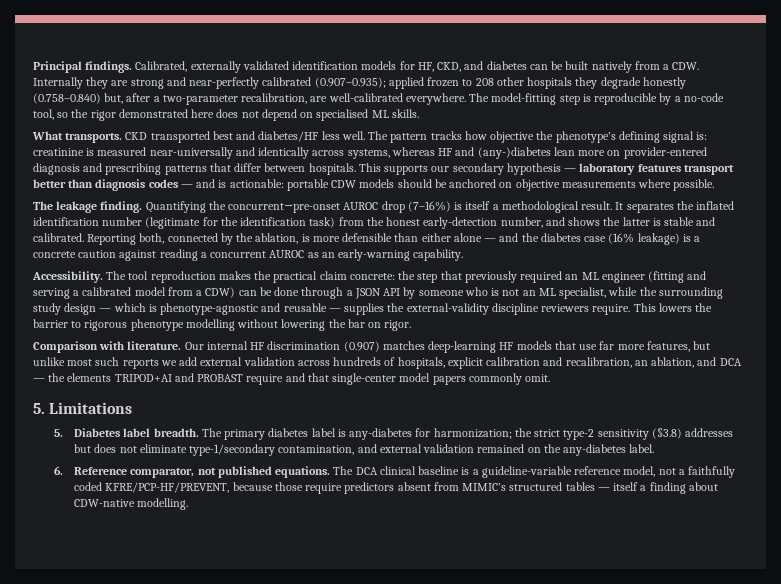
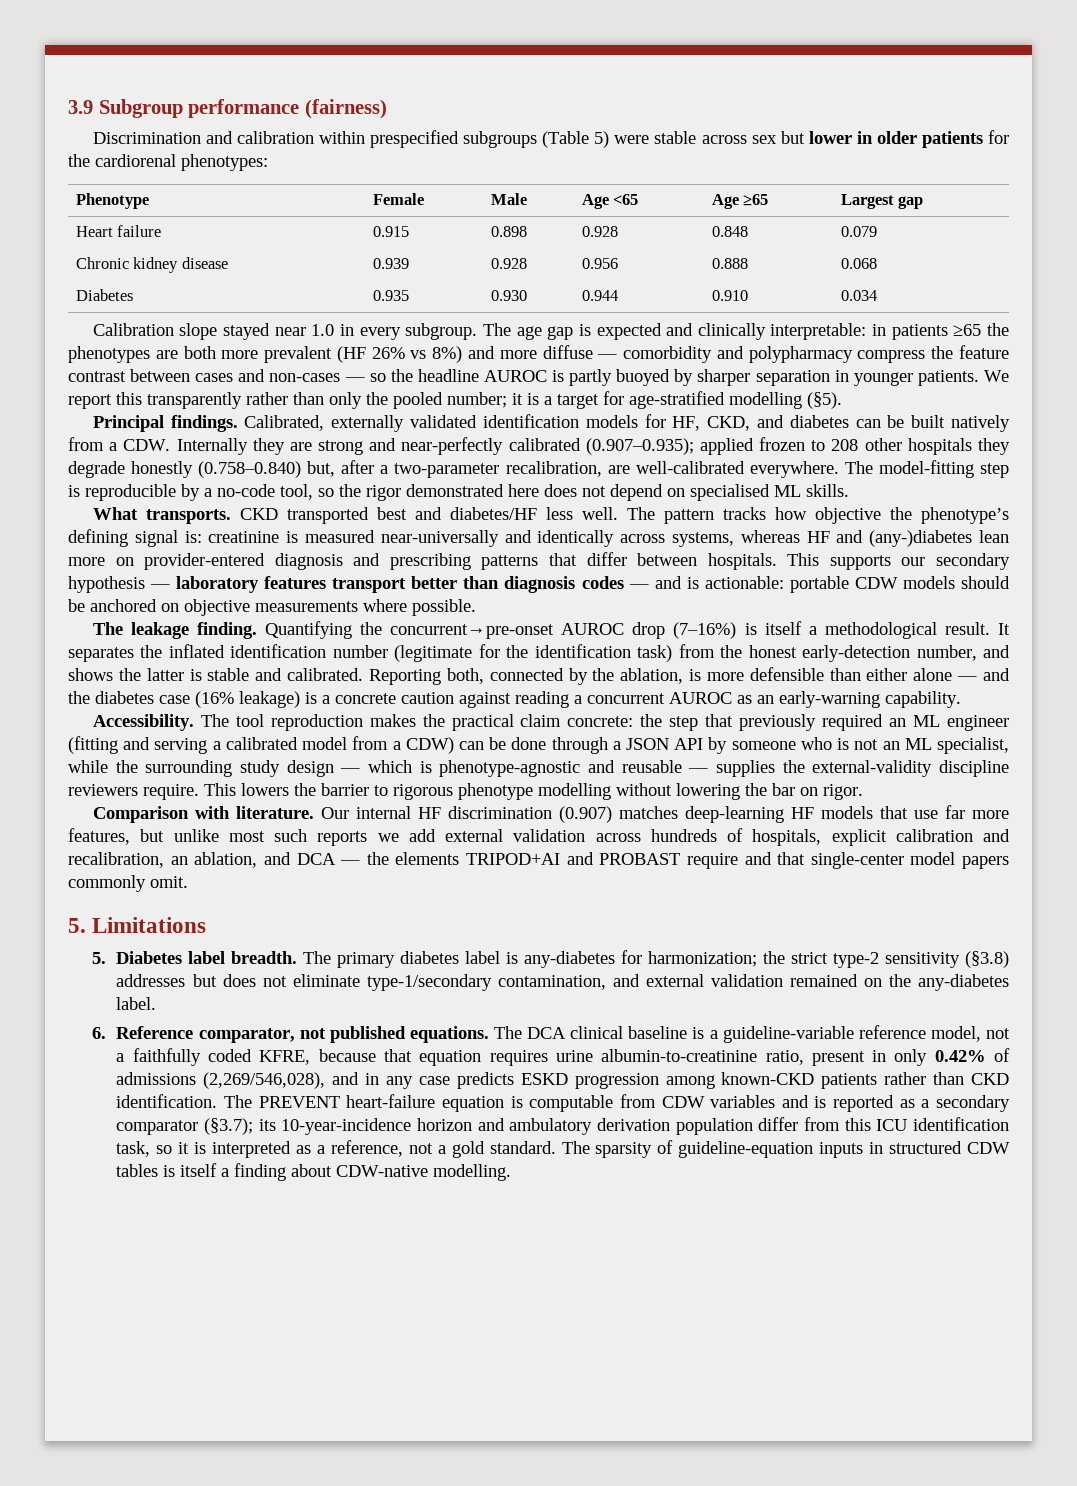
+ 3.9 Subgroup performance (fairness)
+ Discrimination and calibration within prespecified subgroups (Table 5) were stable across sex but lower in older patients for the cardiorenal phenotypes:
+ Phenotype | Female | Male | Age <65 | Age ≥65 | Largest gap
+ Heart failure | 0.915 | 0.898 | 0.928 | 0.848 | 0.079
+ Chronic kidney disease | 0.939 | 0.928 | 0.956 | 0.888 | 0.068
+ Diabetes | 0.935 | 0.930 | 0.944 | 0.910 | 0.034
+ Calibration slope stayed near 1.0 in every subgroup. The age gap is expected and clinically interpretable: in patients ≥65 the phenotypes are both more prevalent (HF 26% vs 8%) and more diffuse — comorbidity and polypharmacy compress the feature contrast between cases and non-cases — so the headline AUROC is partly buoyed by sharper separation in younger patients. We report this transparently rather than only the pooled number; it is a target for age-stratified modelling (§5).
- The DCA clinical baseline is a guideline-variable reference model, not a faithfully coded KFRE/PCP-HF/PREVENT, because those require predictors absent from MIMIC’s structured tables — itself a finding about CDW-native modelling.
+ The DCA clinical baseline is a guideline-variable reference model, not a faithfully coded KFRE, because that equation requires urine albumin-to-creatinine ratio, present in only 0.42% of admissions (2,269/546,028), and in any case predicts ESKD progression among known-CKD patients rather than CKD identification. The PREVENT heart-failure equation is computable from CDW variables and is reported as a secondary comparator (§3.7); its 10-year-incidence horizon and ambulatory derivation population differ from this ICU identification task, so it is interpreted as a reference, not a gold standard. The sparsity of guideline-equation inputs in structured CDW tables is itself a finding about CDW-native modelling.

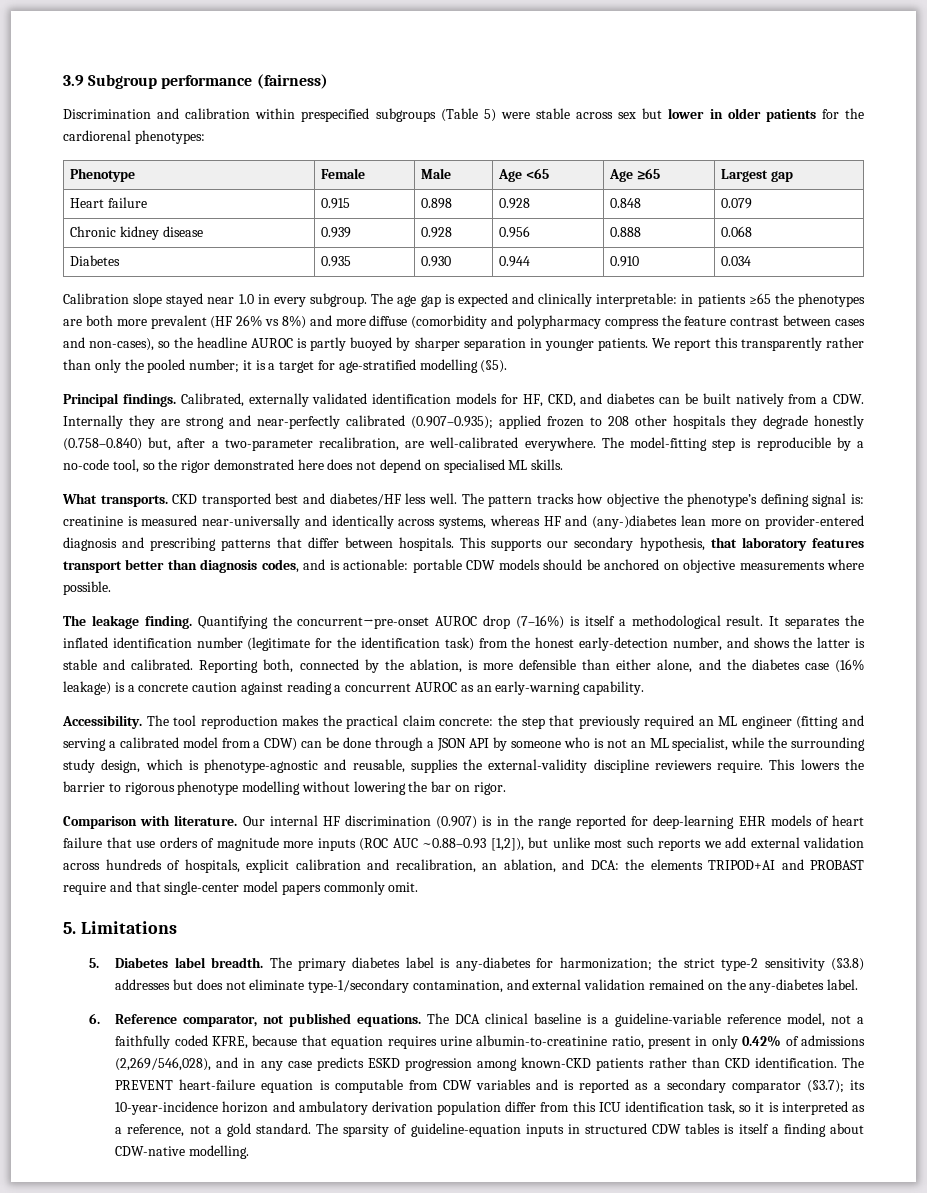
- The age gap is expected and clinically interpretable: in patients ≥65 the phenotypes are both more prevalent (HF 26% vs 8%) and more diffuse — comorbidity and polypharmacy compress the feature contrast between cases and non-cases — so the headline AUROC is partly buoyed by sharper separation in younger patients.
+ The age gap is expected and clinically interpretable: in patients ≥65 the phenotypes are both more prevalent (HF 26% vs 8%) and more diffuse (comorbidity and polypharmacy compress the feature contrast between cases and non-cases), so the headline AUROC is partly buoyed by sharper separation in younger patients.
- This supports our secondary hypothesis — laboratory features transport better than diagnosis codes — and is actionable: portable CDW models should be anchored on objective measurements where possible.
+ This supports our secondary hypothesis, that laboratory features transport better than diagnosis codes, and is actionable: portable CDW models should be anchored on objective measurements where possible.
- Reporting both, connected by the ablation, is more defensible than either alone — and the diabetes case (16% leakage) is a concrete caution against reading a concurrent AUROC as an early-warning capability.
+ Reporting both, connected by the ablation, is more defensible than either alone, and the diabetes case (16% leakage) is a concrete caution against reading a concurrent AUROC as an early-warning capability.
- The tool reproduction makes the practical claim concrete: the step that previously required an ML engineer (fitting and serving a calibrated model from a CDW) can be done through a JSON API by someone who is not an ML specialist, while the surrounding study design — which is phenotype-agnostic and reusable — supplies the external-validity discipline reviewers require.
+ The tool reproduction makes the practical claim concrete: the step that previously required an ML engineer (fitting and serving a calibrated model from a CDW) can be done through a JSON API by someone who is not an ML specialist, while the surrounding study design, which is phenotype-agnostic and reusable, supplies the external-validity discipline reviewers require.
- Our internal HF discrimination (0.907) matches deep-learning HF models that use far more features, but unlike most such reports we add external validation across hundreds of hospitals, explicit calibration and recalibration, an ablation, and DCA — the elements TRIPOD+AI and PROBAST require and that single-center model papers commonly omit.
+ Our internal HF discrimination (0.907) is in the range reported for deep-learning EHR models of heart failure that use orders of magnitude more inputs (ROC AUC ~0.88–0.93 [1,2]), but unlike most such reports we add external validation across hundreds of hospitals, explicit calibration and recalibration, an ablation, and DCA: the elements TRIPOD+AI and PROBAST require and that single-center model papers commonly omit.

